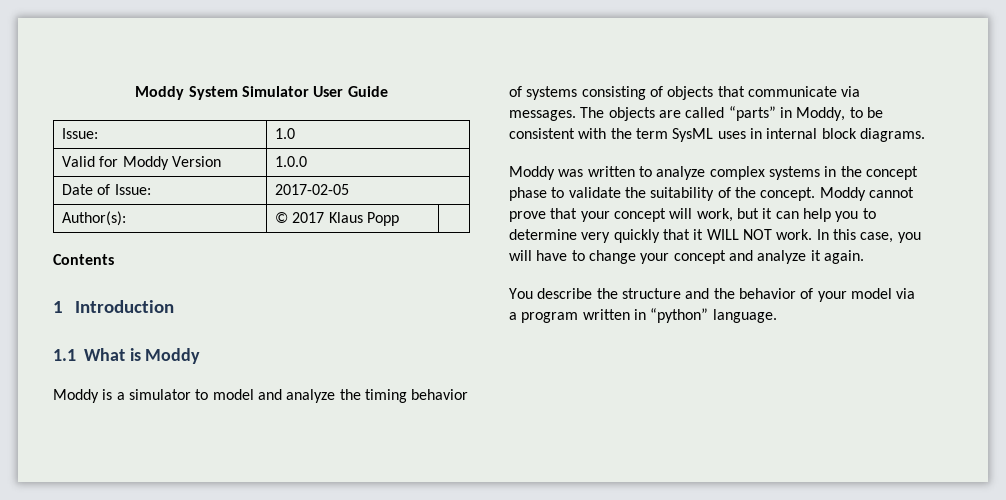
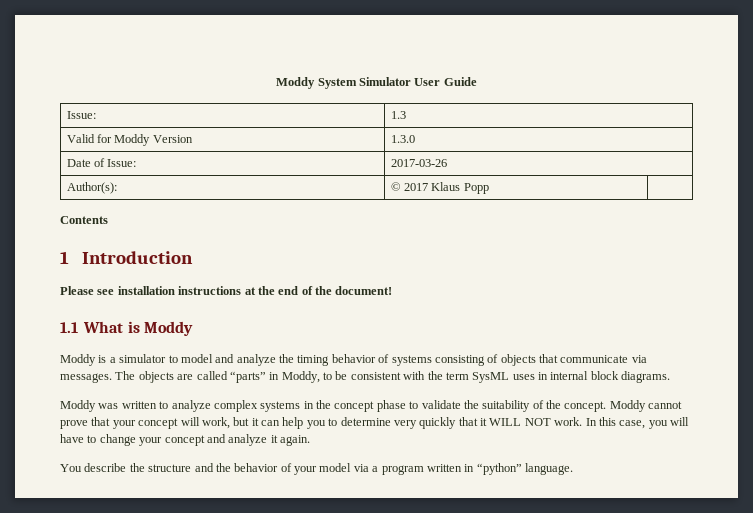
- Issue: | 1.0
+ Issue: | 1.3
- Valid for Moddy Version | 1.0.0
+ Valid for Moddy Version | 1.3.0
- Date of Issue: | 2017-02-05
+ Date of Issue: | 2017-03-26
+ Please see installation instructions at the end of the document!

